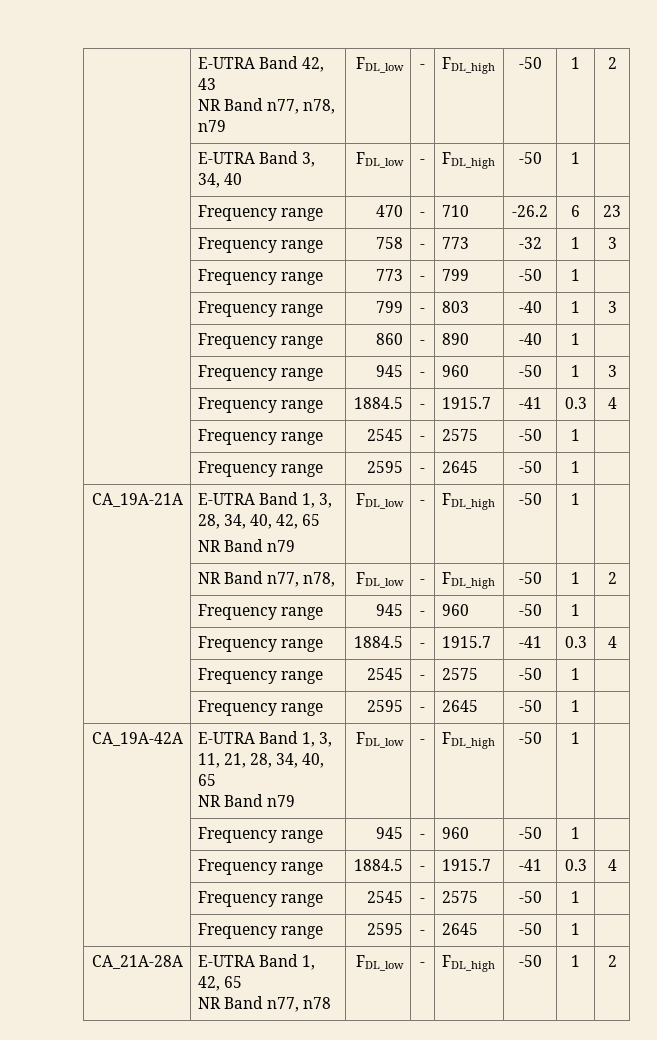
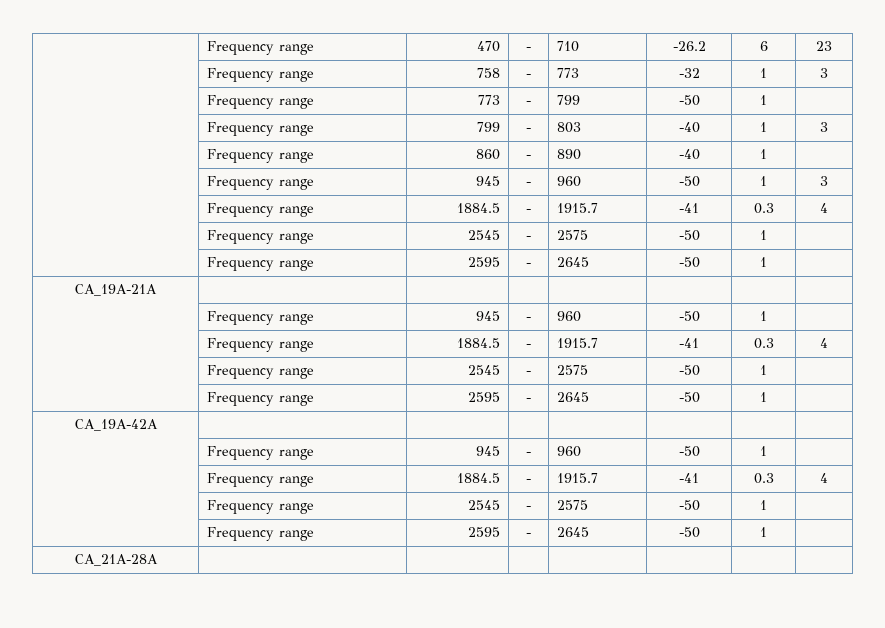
- | E-UTRA Band 42, 43
- NR Band n77, n78, n79 | FDL_low | - | FDL_high | -50 | 1 | 2
- | E-UTRA Band 3, 34, 40 | FDL_low | - | FDL_high | -50 | 1 |
- CA_19A-21A | E-UTRA Band 1, 3, 28, 34, 40, 42, 65
- NR Band n79 | FDL_low | - | FDL_high | -50 | 1 |
- | NR Band n77, n78, | FDL_low | - | FDL_high | -50 | 1 | 2
+ CA_19A-21A | | | | | | |
- CA_19A-42A | E-UTRA Band 1, 3, 11, 21, 28, 34, 40, 65
- NR Band n79 | FDL_low | - | FDL_high | -50 | 1 |
+ CA_19A-42A | | | | | | |
- CA_21A-28A | E-UTRA Band 1, 42, 65
- NR Band n77, n78 | FDL_low | - | FDL_high | -50 | 1 | 2
+ CA_21A-28A | | | | | | |

